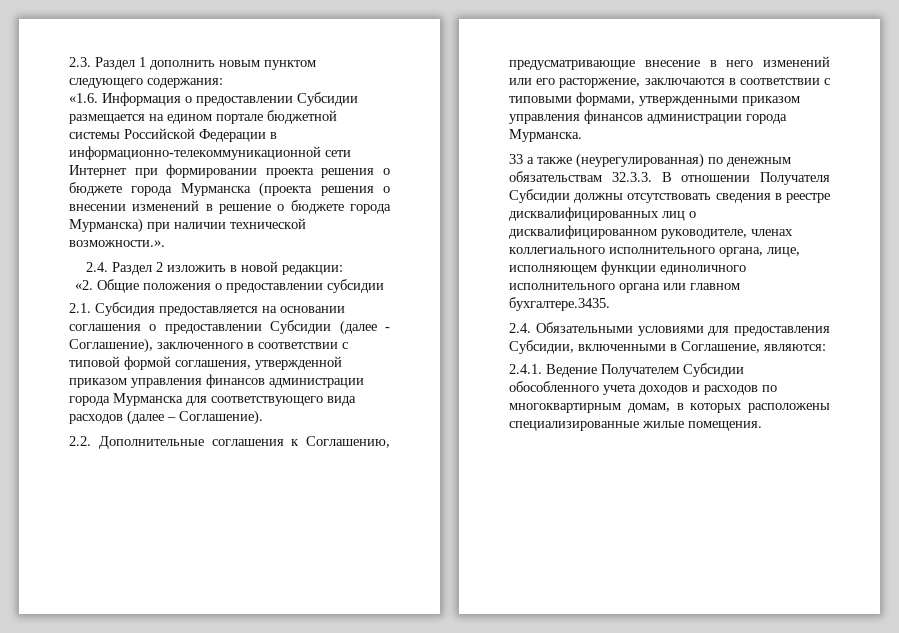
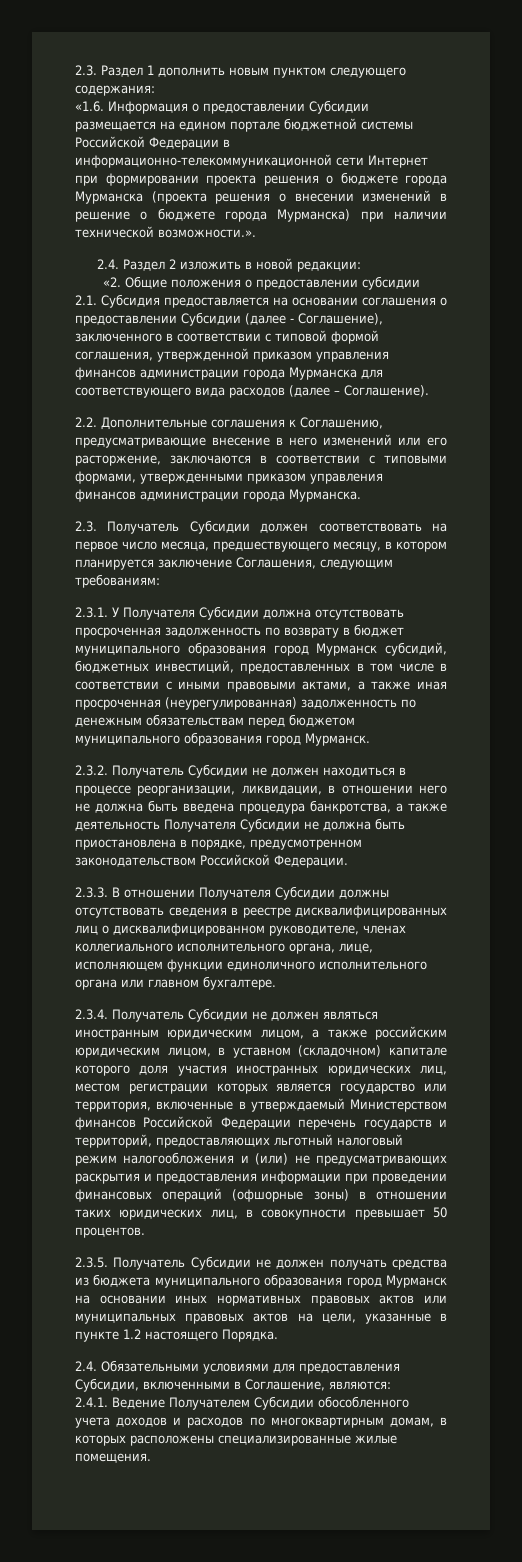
- 33 а также (неурегулированная) по денежным обязательствам 32.3.3. В отношении Получателя Субсидии должны отсутствовать сведения в реестре дисквалифицированных лиц о дисквалифицированном руководителе, членах коллегиального исполнительного органа, лице, исполняющем функции единоличного исполнительного органа или главном бухгалтере.3435.
+ 2.3. Получатель Субсидии должен соответствовать на первое число месяца, предшествующего месяцу, в котором планируется заключение Соглашения, следующим требованиям:
+ 2.3.1. У Получателя Субсидии должна отсутствовать просроченная задолженность по возврату в бюджет муниципального образования город Мурманск субсидий, бюджетных инвестиций, предоставленных в том числе в соответствии с иными правовыми актами, а также иная просроченная (неурегулированная) задолженность по денежным обязательствам перед бюджетом муниципального образования город Мурманск.
+ 2.3.2. Получатель Субсидии не должен находиться в процессе реорганизации, ликвидации, в отношении него не должна быть введена процедура банкротства, а также деятельность Получателя Субсидии не должна быть приостановлена в порядке, предусмотренном законодательством Российской Федерации.
+ 2.3.3. В отношении Получателя Субсидии должны отсутствовать сведения в реестре дисквалифицированных лиц о дисквалифицированном руководителе, членах коллегиального исполнительного органа, лице, исполняющем функции единоличного исполнительного органа или главном бухгалтере.
+ 2.3.4. Получатель Субсидии не должен являться иностранным юридическим лицом, а также российским юридическим лицом, в уставном (складочном) капитале которого доля участия иностранных юридических лиц, местом регистрации которых является государство или территория, включенные в утверждаемый Министерством финансов Российской Федерации перечень государств и территорий, предоставляющих льготный налоговый режим налогообложения и (или) не предусматривающих раскрытия и предоставления информации при проведении финансовых операций (офшорные зоны) в отношении таких юридических лиц, в совокупности превышает 50 процентов.
+ 2.3.5. Получатель Субсидии не должен получать средства из бюджета муниципального образования город Мурманск на основании иных нормативных правовых актов или муниципальных правовых актов на цели, указанные в пункте 1.2 настоящего Порядка.

